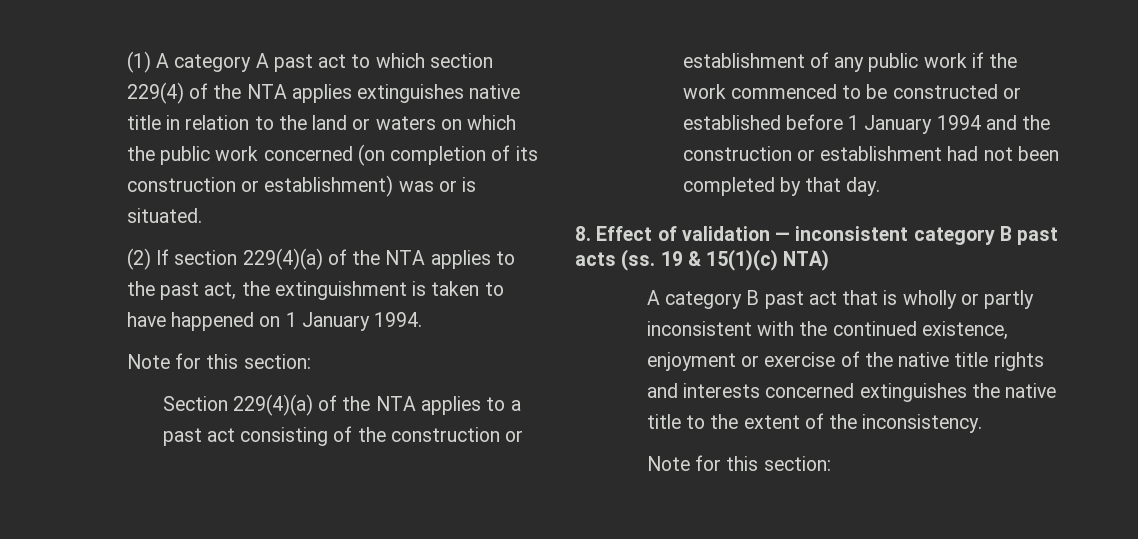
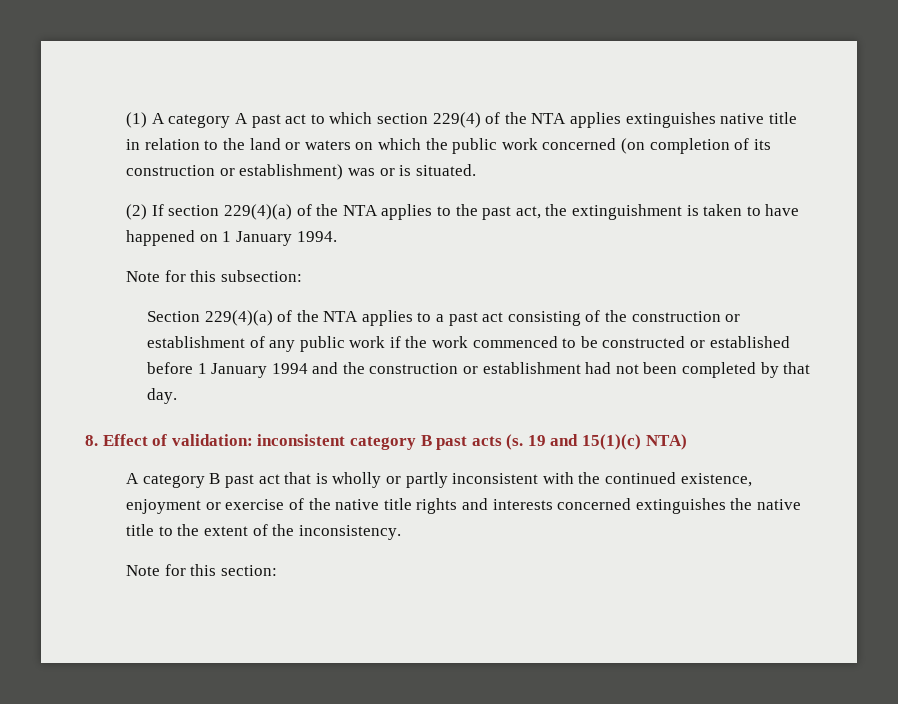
  (2) If section 229(4)(a) of the NTA applies to the past act, the extinguishment is taken to have happened on 1 January 1994.
- Note for this section:
+ Note for this subsection:
- 8. Effect of validation — inconsistent category B past acts (ss. 19 & 15(1)(c) NTA)
+ 8. Effect of validation: inconsistent category B past acts (s. 19 and 15(1)(c) NTA)

